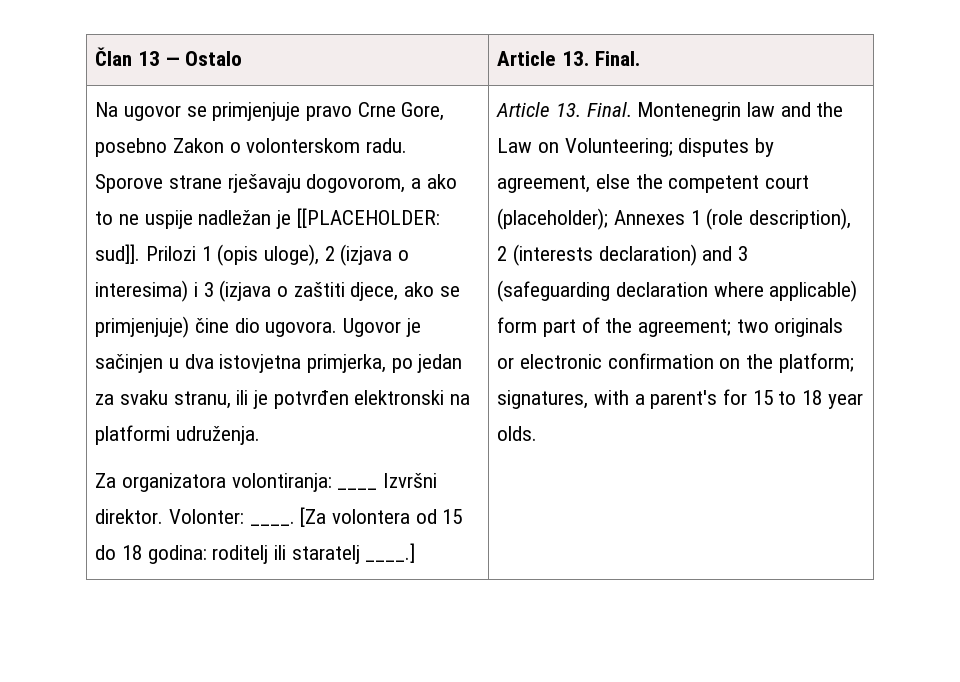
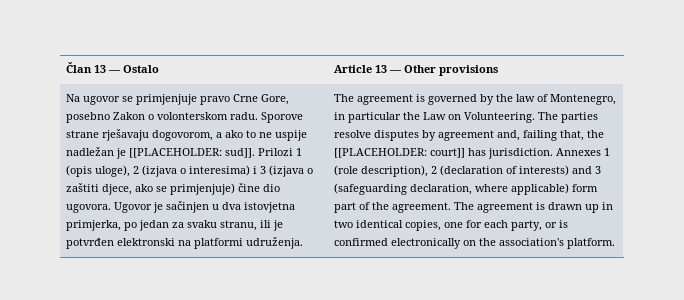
- Član 13 — Ostalo | Article 13. Final.
+ Član 13 — Ostalo | Article 13 — Other provisions
- Za organizatora volontiranja: ____ Izvršni direktor. Volonter: ____. [Za volontera od 15 do 18 godina: roditelj ili staratelj ____.] | Article 13. Final. Montenegrin law and the Law on Volunteering; disputes by agreement, else the competent court (placeholder); Annexes 1 (role description), 2 (interests declaration) and 3 (safeguarding declaration where applicable) form part of the agreement; two originals or electronic confirmation on the platform; signatures, with a parent's for 15 to 18 year olds.
+ The agreement is governed by the law of Montenegro, in particular the Law on Volunteering. The parties resolve disputes by agreement and, failing that, the [[PLACEHOLDER: court]] has jurisdiction. Annexes 1 (role description), 2 (declaration of interests) and 3 (safeguarding declaration, where applicable) form part of the agreement. The agreement is drawn up in two identical copies, one for each party, or is confirmed electronically on the association's platform.

